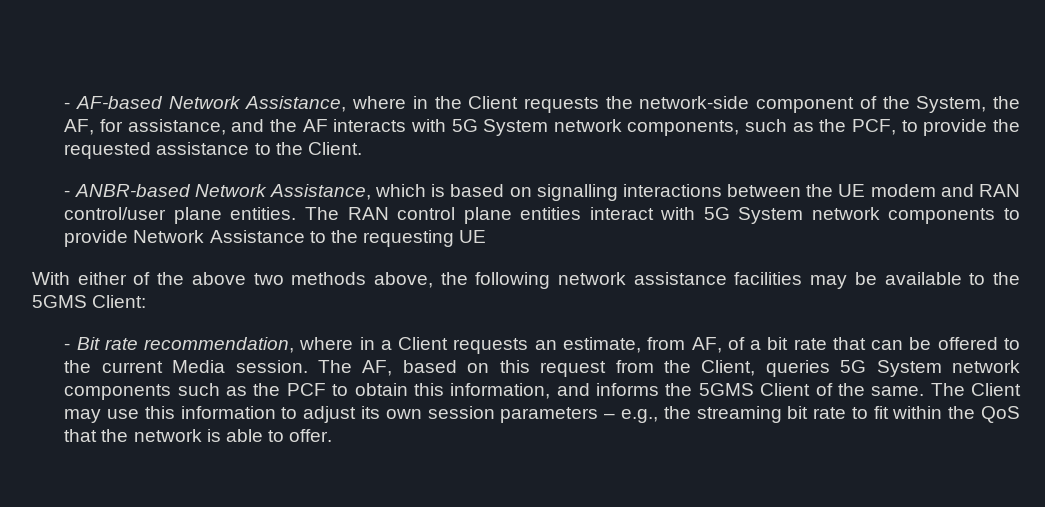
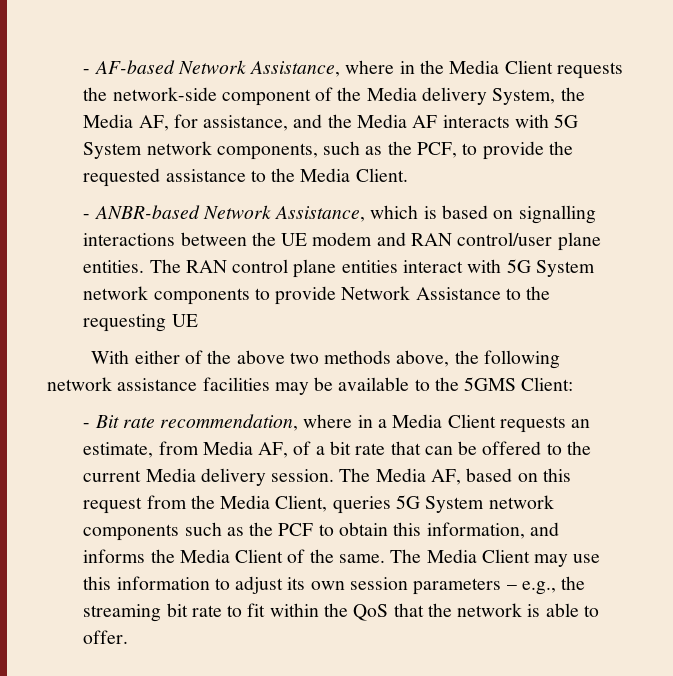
- - AF-based Network Assistance, where in the Client requests the network-side component of the System, the AF, for assistance, and the AF interacts with 5G System network components, such as the PCF, to provide the requested assistance to the Client.
+ - AF-based Network Assistance, where in the Media Client requests the network-side component of the Media delivery System, the Media AF, for assistance, and the Media AF interacts with 5G System network components, such as the PCF, to provide the requested assistance to the Media Client.
- - Bit rate recommendation, where in a Client requests an estimate, from AF, of a bit rate that can be offered to the current Media session.
+ - Bit rate recommendation, where in a Media Client requests an estimate, from Media AF, of a bit rate that can be offered to the current Media delivery session.
- The AF, based on this request from the Client, queries 5G System network components such as the PCF to obtain this information, and informs the 5GMS Client of the same.
+ The Media AF, based on this request from the Media Client, queries 5G System network components such as the PCF to obtain this information, and informs the Media Client of the same.
- The Client may use this information to adjust its own session parameters – e.g., the streaming bit rate to fit within the QoS that the network is able to offer.
+ The Media Client may use this information to adjust its own session parameters – e.g., the streaming bit rate to fit within the QoS that the network is able to offer.

